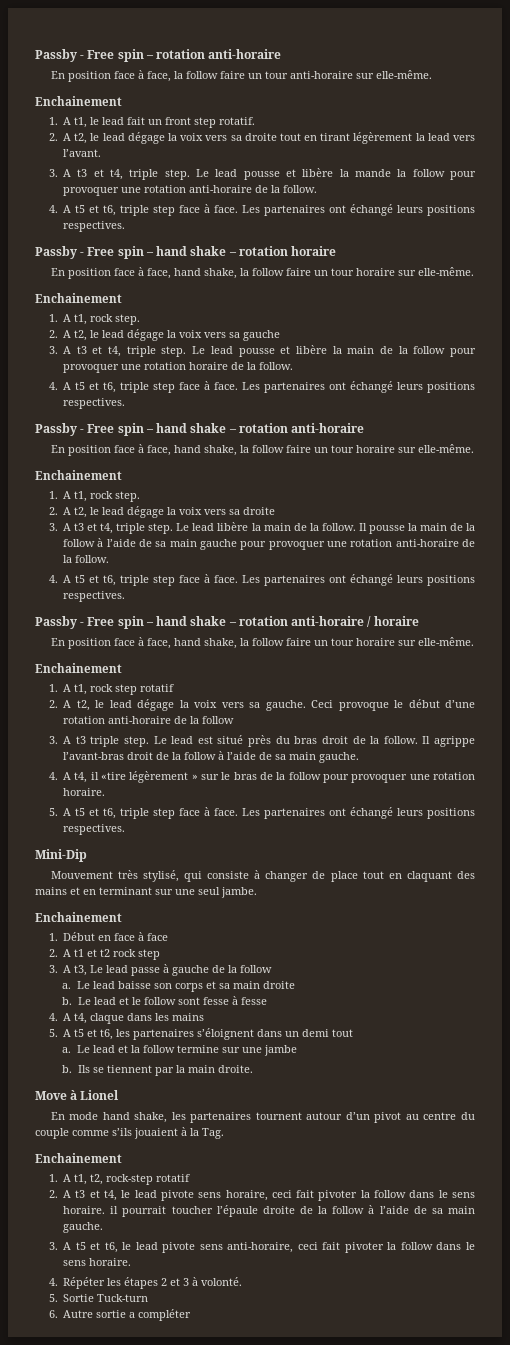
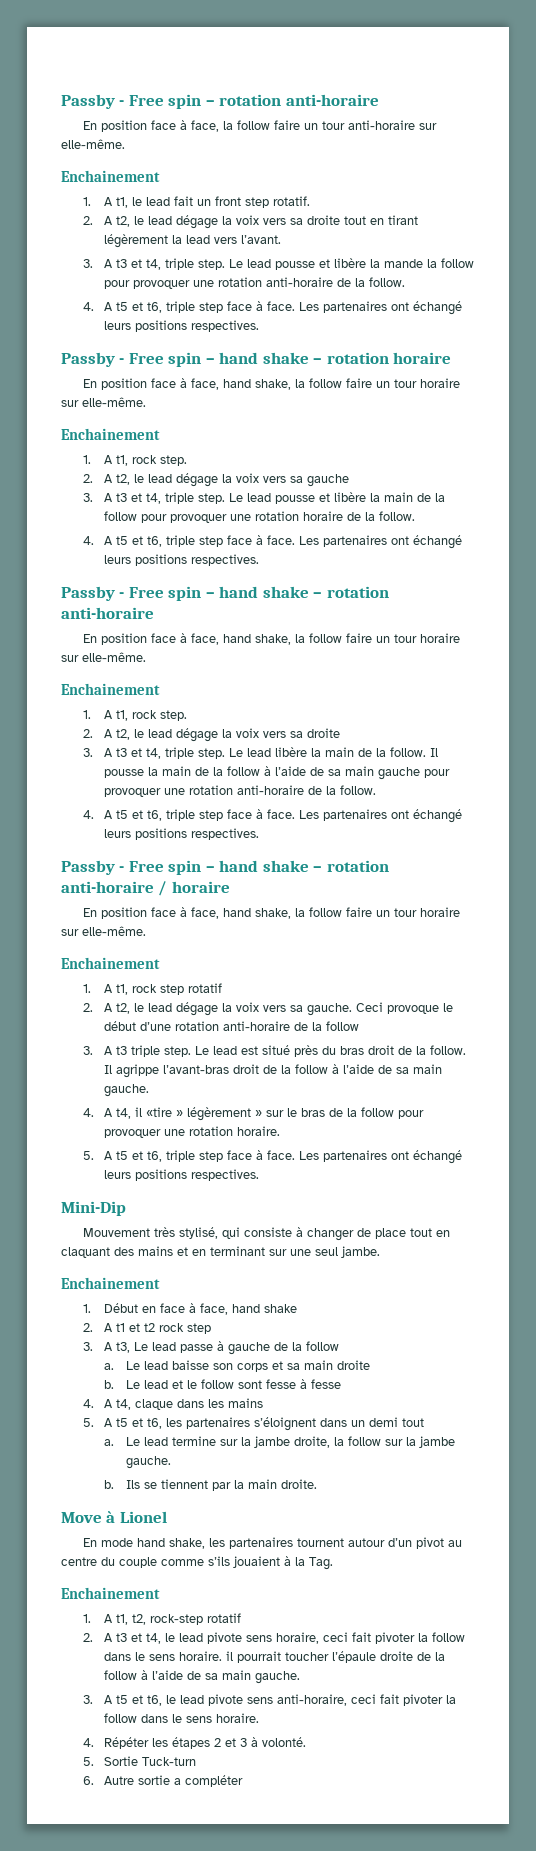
- 4. A t4, il «tire légèrement » sur le bras de la follow pour provoquer une rotation horaire.
+ 4. A t4, il «tire » légèrement » sur le bras de la follow pour provoquer une rotation horaire.
- 1. Début en face à face
+ 1. Début en face à face, hand shake
- Le lead et la follow termine sur une jambe
+ Le lead termine sur la jambe droite, la follow sur la jambe gauche.

